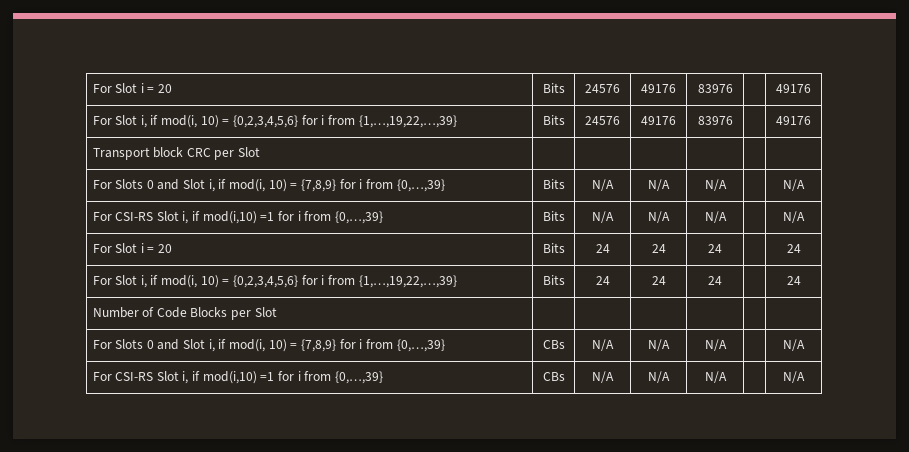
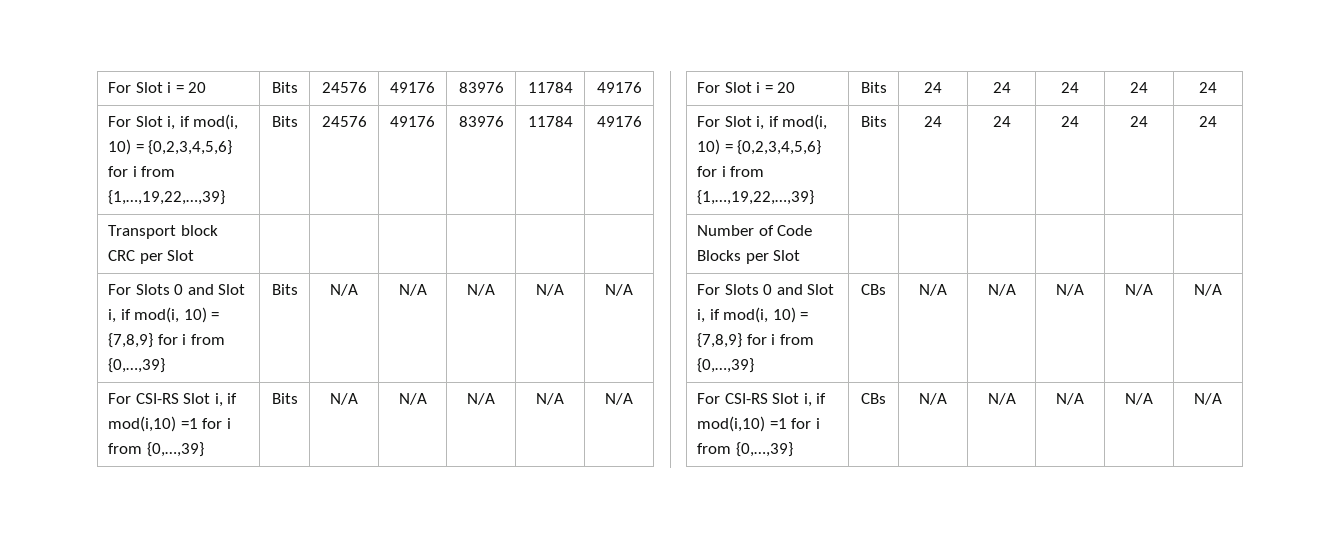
- For Slot i = 20 | Bits | 24576 | 49176 | 83976 | | 49176
+ For Slot i = 20 | Bits | 24576 | 49176 | 83976 | 11784 | 49176
- For Slot i, if mod(i, 10) = {0,2,3,4,5,6} for i from {1,…,19,22,…,39} | Bits | 24576 | 49176 | 83976 | | 49176
+ For Slot i, if mod(i, 10) = {0,2,3,4,5,6} for i from {1,…,19,22,…,39} | Bits | 24576 | 49176 | 83976 | 11784 | 49176
- For Slots 0 and Slot i, if mod(i, 10) = {7,8,9} for i from {0,…,39} | Bits | N/A | N/A | N/A | | N/A
+ For Slots 0 and Slot i, if mod(i, 10) = {7,8,9} for i from {0,…,39} | Bits | N/A | N/A | N/A | N/A | N/A
- For CSI-RS Slot i, if mod(i,10) =1 for i from {0,…,39} | Bits | N/A | N/A | N/A | | N/A
+ For CSI-RS Slot i, if mod(i,10) =1 for i from {0,…,39} | Bits | N/A | N/A | N/A | N/A | N/A
- For Slot i = 20 | Bits | 24 | 24 | 24 | | 24
+ For Slot i = 20 | Bits | 24 | 24 | 24 | 24 | 24
- For Slot i, if mod(i, 10) = {0,2,3,4,5,6} for i from {1,…,19,22,…,39} | Bits | 24 | 24 | 24 | | 24
+ For Slot i, if mod(i, 10) = {0,2,3,4,5,6} for i from {1,…,19,22,…,39} | Bits | 24 | 24 | 24 | 24 | 24
- For Slots 0 and Slot i, if mod(i, 10) = {7,8,9} for i from {0,…,39} | CBs | N/A | N/A | N/A | | N/A
+ For Slots 0 and Slot i, if mod(i, 10) = {7,8,9} for i from {0,…,39} | CBs | N/A | N/A | N/A | N/A | N/A
- For CSI-RS Slot i, if mod(i,10) =1 for i from {0,…,39} | CBs | N/A | N/A | N/A | | N/A
+ For CSI-RS Slot i, if mod(i,10) =1 for i from {0,…,39} | CBs | N/A | N/A | N/A | N/A | N/A

